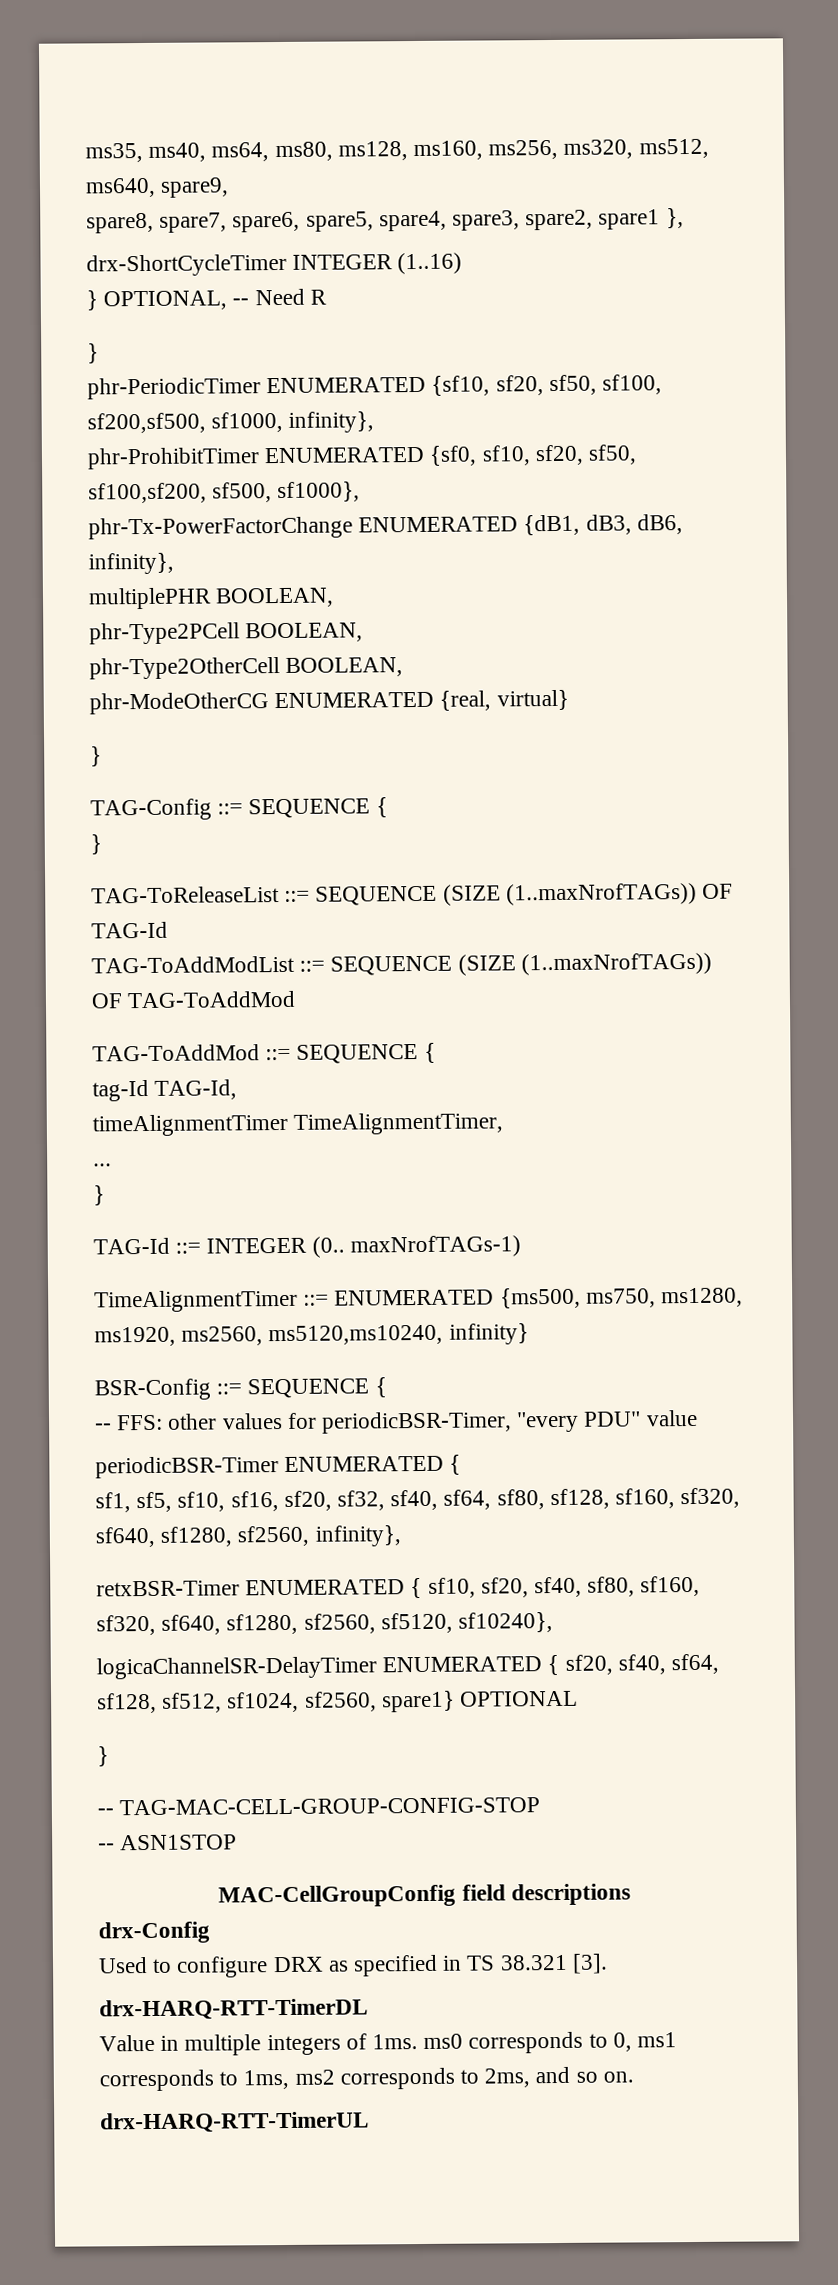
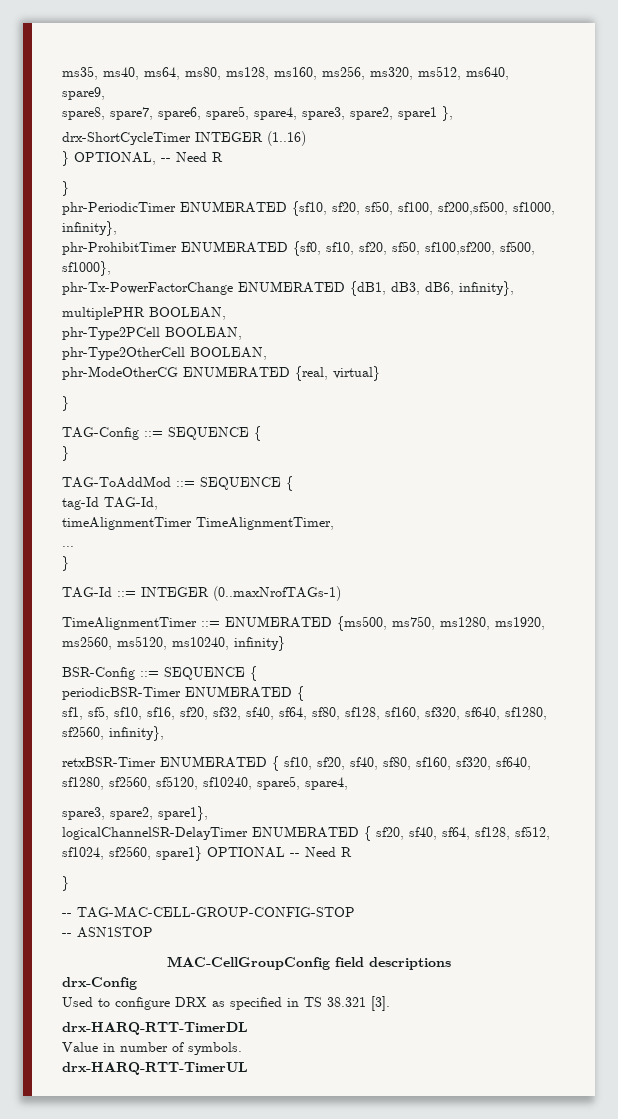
- TAG-ToReleaseList ::= SEQUENCE (SIZE (1..maxNrofTAGs)) OF TAG-Id
- TAG-ToAddModList ::= SEQUENCE (SIZE (1..maxNrofTAGs)) OF TAG-ToAddMod
- TAG-Id ::= INTEGER (0.. maxNrofTAGs-1)
+ TAG-Id ::= INTEGER (0..maxNrofTAGs-1)
- TimeAlignmentTimer ::= ENUMERATED {ms500, ms750, ms1280, ms1920, ms2560, ms5120,ms10240, infinity}
+ TimeAlignmentTimer ::= ENUMERATED {ms500, ms750, ms1280, ms1920, ms2560, ms5120, ms10240, infinity}
- -- FFS: other values for periodicBSR-Timer, "every PDU" value
- retxBSR-Timer ENUMERATED { sf10, sf20, sf40, sf80, sf160, sf320, sf640, sf1280, sf2560, sf5120, sf10240},
- logicaChannelSR-DelayTimer ENUMERATED { sf20, sf40, sf64, sf128, sf512, sf1024, sf2560, spare1} OPTIONAL
+ retxBSR-Timer ENUMERATED { sf10, sf20, sf40, sf80, sf160, sf320, sf640, sf1280, sf2560, sf5120, sf10240, spare5, spare4,
+ spare3, spare2, spare1},
+ logicalChannelSR-DelayTimer ENUMERATED { sf20, sf40, sf64, sf128, sf512, sf1024, sf2560, spare1} OPTIONAL -- Need R
- Value in multiple integers of 1ms. ms0 corresponds to 0, ms1 corresponds to 1ms, ms2 corresponds to 2ms, and so on.
+ Value in number of symbols.

